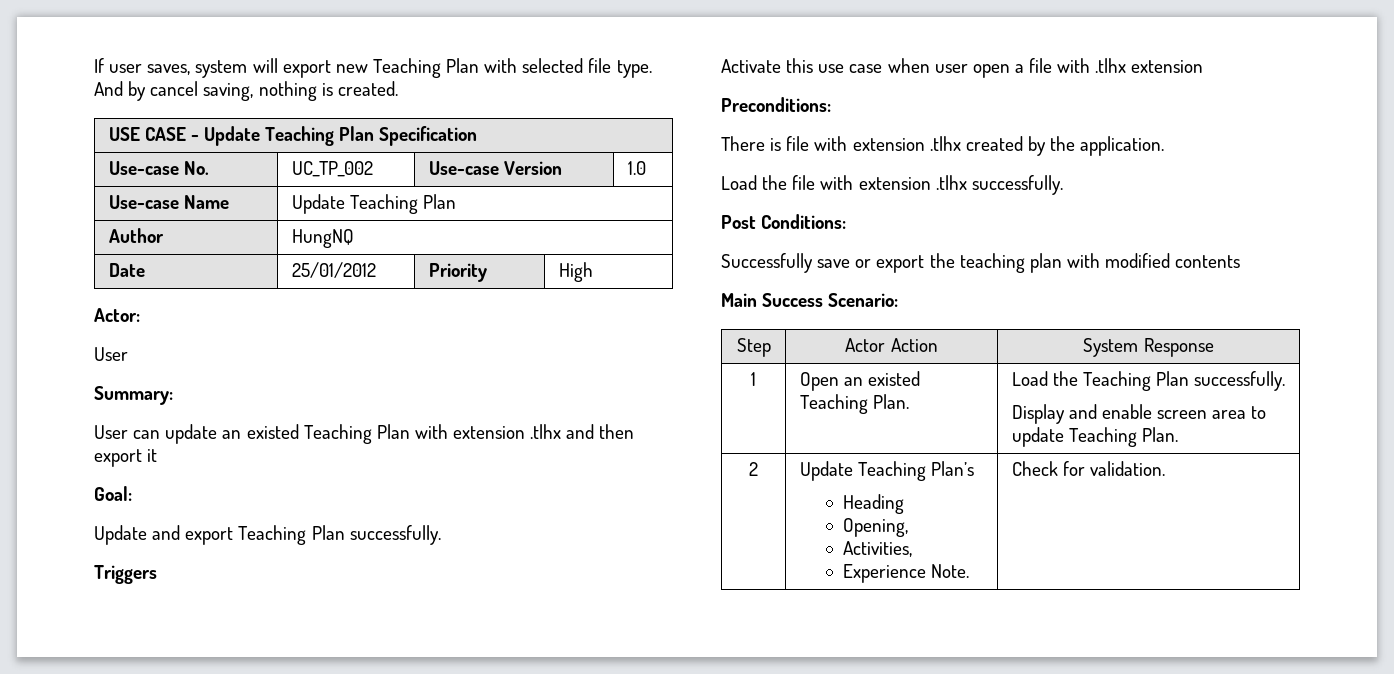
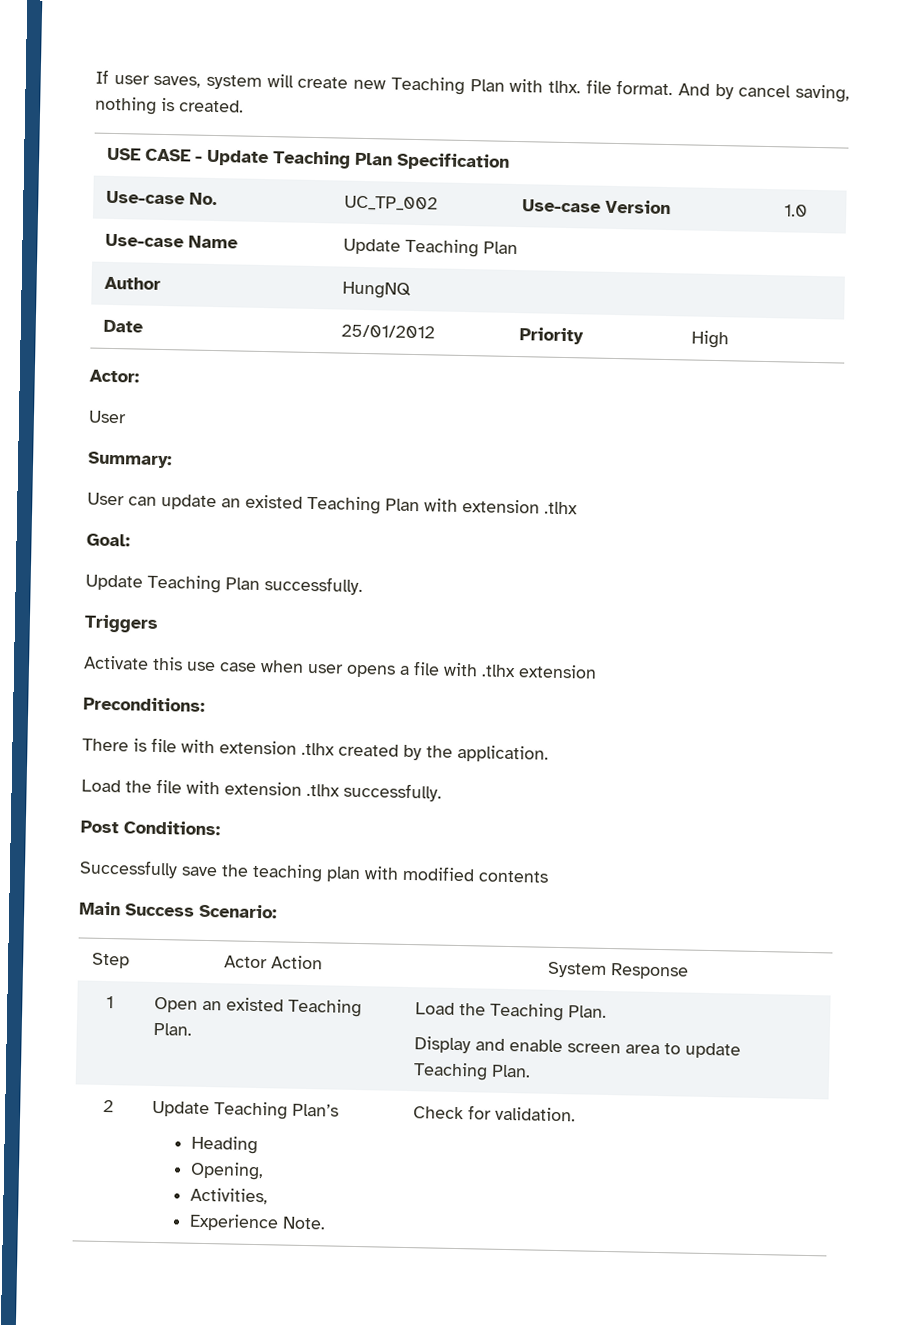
- If user saves, system will export new Teaching Plan with selected file type.
+ If user saves, system will create new Teaching Plan with tlhx. file format.
- User can update an existed Teaching Plan with extension .tlhx and then export it
+ User can update an existed Teaching Plan with extension .tlhx
- Update and export Teaching Plan successfully.
+ Update Teaching Plan successfully.
- Activate this use case when user open a file with .tlhx extension
+ Activate this use case when user opens a file with .tlhx extension
- Successfully save or export the teaching plan with modified contents
+ Successfully save the teaching plan with modified contents
- 1 | Open an existed Teaching Plan. | Load the Teaching Plan successfully.
+ 1 | Open an existed Teaching Plan. | Load the Teaching Plan.

